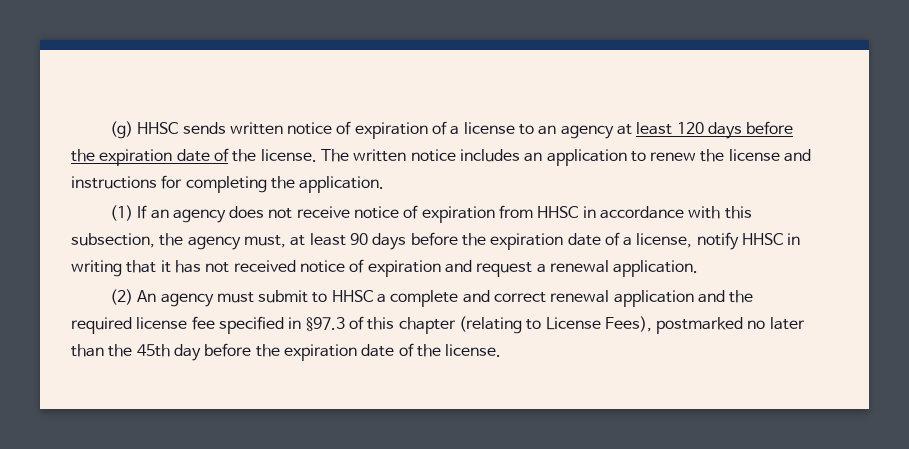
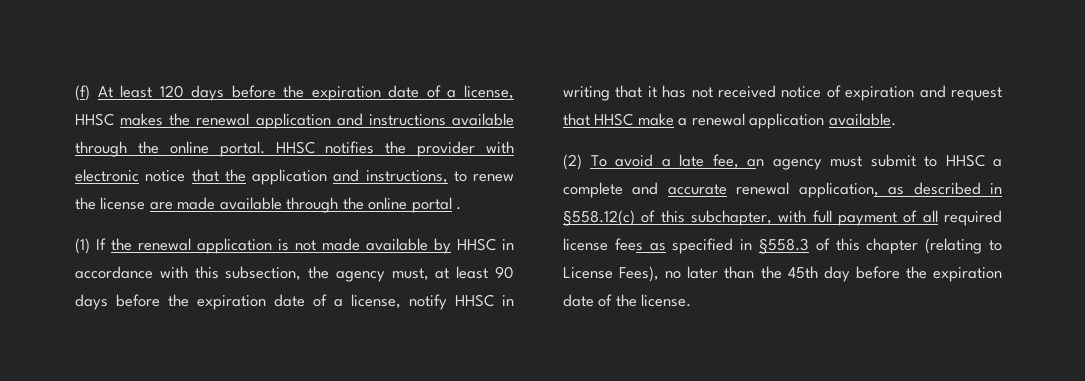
- (g) HHSC sends written notice of expiration of a license to an agency at least 120 days before the expiration date of the license. The written notice includes an application to renew the license and instructions for completing the application.
- (1) If an agency does not receive notice of expiration from HHSC in accordance with this subsection, the agency must, at least 90 days before the expiration date of a license, notify HHSC in writing that it has not received notice of expiration and request a renewal application.
- (2) An agency must submit to HHSC a complete and correct renewal application and the required license fee specified in §97.3 of this chapter (relating to License Fees), postmarked no later than the 45th day before the expiration date of the license.
+ (f) At least 120 days before the expiration date of a license, HHSC makes the renewal application and instructions available through the online portal. HHSC notifies the provider with electronic notice that the application and instructions, to renew the license are made available through the online portal .
+ (1) If the renewal application is not made available by HHSC in accordance with this subsection, the agency must, at least 90 days before the expiration date of a license, notify HHSC in writing that it has not received notice of expiration and request that HHSC make a renewal application available.
+ (2) To avoid a late fee, an agency must submit to HHSC a complete and accurate renewal application, as described in §558.12(c) of this subchapter, with full payment of all required license fees as specified in §558.3 of this chapter (relating to License Fees), no later than the 45th day before the expiration date of the license.

